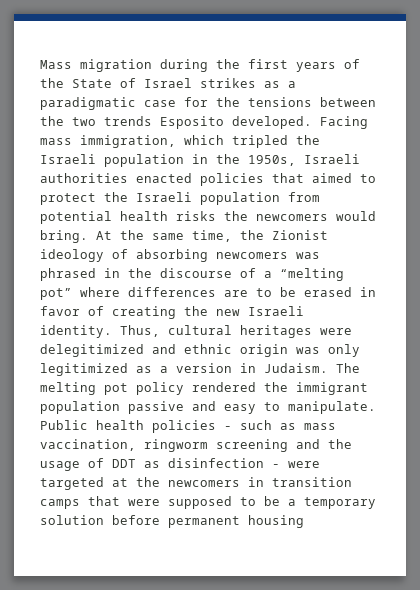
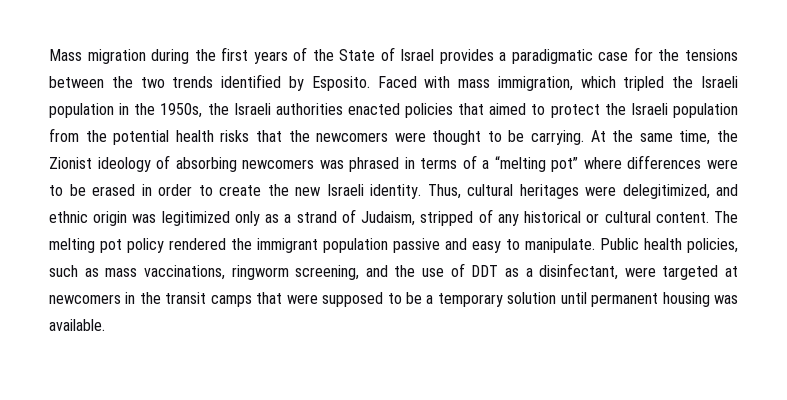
- Mass migration during the first years of the State of Israel strikes as a paradigmatic case for the tensions between the two trends Esposito developed. Facing mass immigration, which tripled the Israeli population in the 1950s, Israeli authorities enacted policies that aimed to protect the Israeli population from potential health risks the newcomers would bring.
+ Mass migration during the first years of the State of Israel provides a paradigmatic case for the tensions between the two trends identified by Esposito. Faced with mass immigration, which tripled the Israeli population in the 1950s, the Israeli authorities enacted policies that aimed to protect the Israeli population from the potential health risks that the newcomers were thought to be carrying.
- At the same time, the Zionist ideology of absorbing newcomers was phrased in the discourse of a “melting pot” where differences are to be erased in favor of creating the new Israeli identity.
+ At the same time, the Zionist ideology of absorbing newcomers was phrased in terms of a “melting pot” where differences were to be erased in order to create the new Israeli identity.
- Thus, cultural heritages were delegitimized and ethnic origin was only legitimized as a version in Judaism.
+ Thus, cultural heritages were delegitimized, and ethnic origin was legitimized only as a strand of Judaism, stripped of any historical or cultural content.
- Public health policies - such as mass vaccination, ringworm screening and the usage of DDT as disinfection - were targeted at the newcomers in transition camps that were supposed to be a temporary solution before permanent housing
+ Public health policies, such as mass vaccinations, ringworm screening, and the use of DDT as a disinfectant, were targeted at newcomers in the transit camps that were supposed to be a temporary solution until permanent housing was available.

